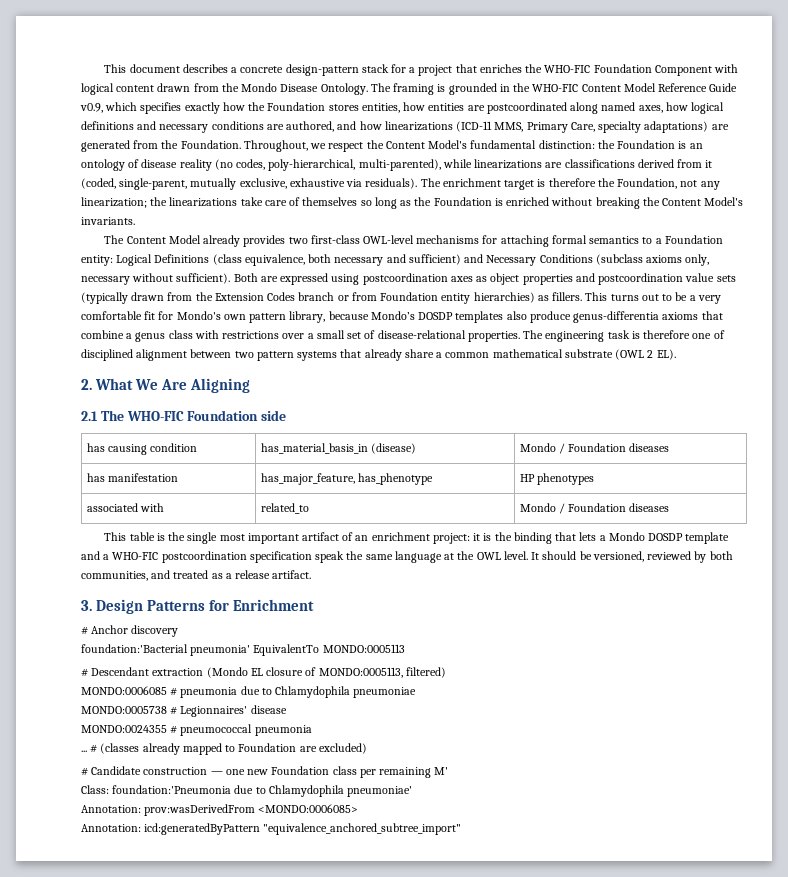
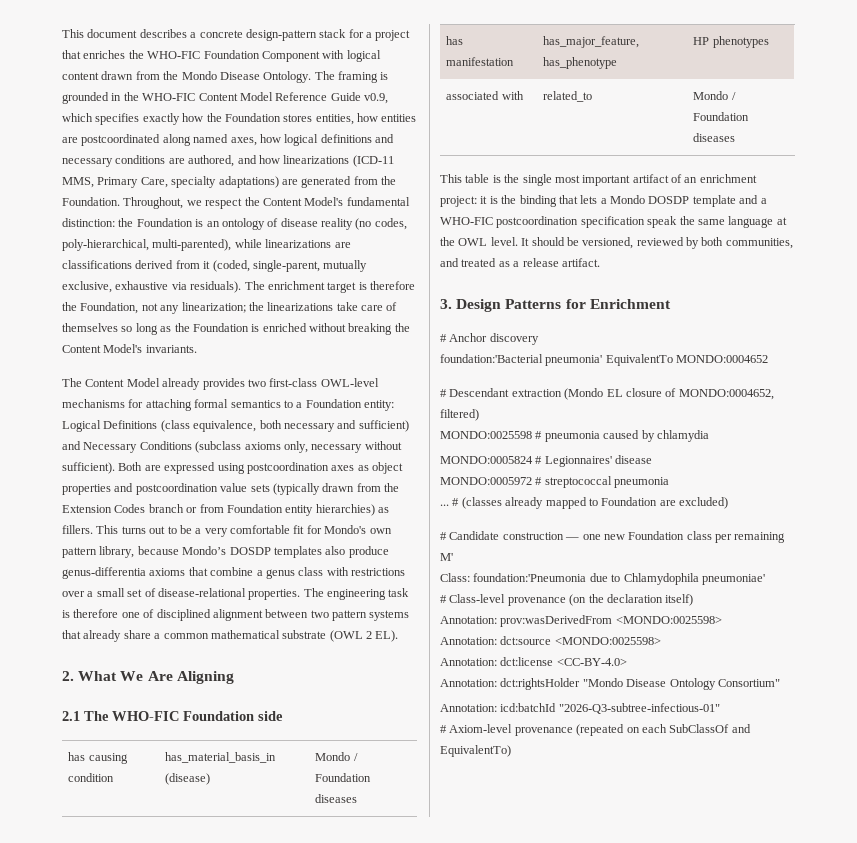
- foundation:'Bacterial pneumonia' EquivalentTo MONDO:0005113
+ foundation:'Bacterial pneumonia' EquivalentTo MONDO:0004652
- # Descendant extraction (Mondo EL closure of MONDO:0005113, filtered)
+ # Descendant extraction (Mondo EL closure of MONDO:0004652, filtered)
- MONDO:0006085 # pneumonia due to Chlamydophila pneumoniae
- MONDO:0005738 # Legionnaires' disease
+ MONDO:0025598 # pneumonia caused by chlamydia
+ MONDO:0005824 # Legionnaires' disease
- MONDO:0024355 # pneumococcal pneumonia
+ MONDO:0005972 # streptococcal pneumonia
+ # Class-level provenance (on the declaration itself)
- Annotation: prov:wasDerivedFrom <MONDO:0006085>
- Annotation: icd:generatedByPattern "equivalence_anchored_subtree_import"
+ Annotation: prov:wasDerivedFrom <MONDO:0025598>
+ Annotation: dct:source <MONDO:0025598>
+ Annotation: dct:license <CC-BY-4.0>
+ Annotation: dct:rightsHolder "Mondo Disease Ontology Consortium"
+ Annotation: icd:batchId "2026-Q3-subtree-infectious-01"
+ # Axiom-level provenance (repeated on each SubClassOf and EquivalentTo)

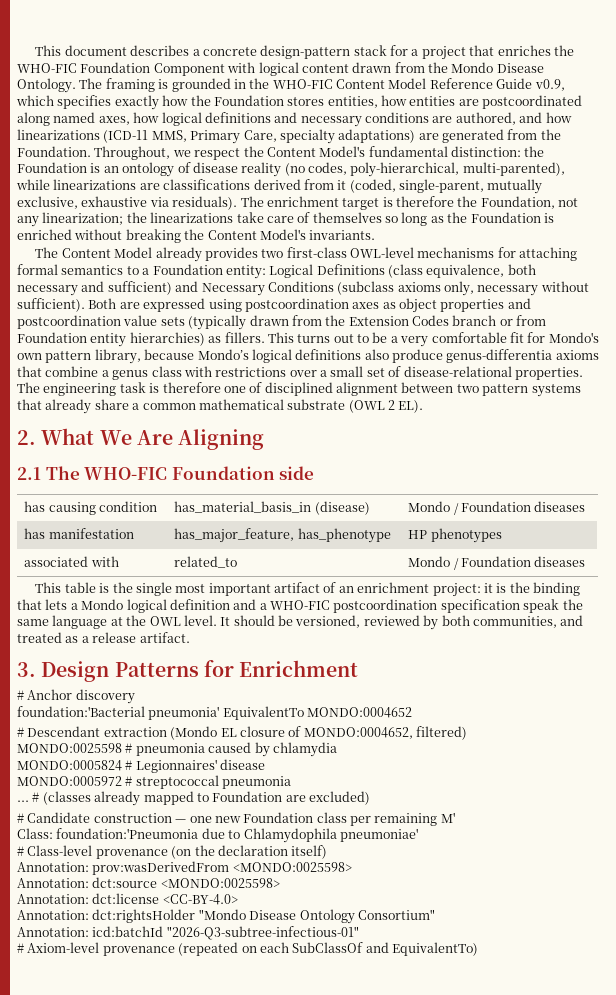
- This turns out to be a very comfortable fit for Mondo's own pattern library, because Mondo’s DOSDP templates also produce genus-differentia axioms that combine a genus class with restrictions over a small set of disease-relational properties.
+ This turns out to be a very comfortable fit for Mondo's own pattern library, because Mondo’s logical definitions also produce genus-differentia axioms that combine a genus class with restrictions over a small set of disease-relational properties.
- This table is the single most important artifact of an enrichment project: it is the binding that lets a Mondo DOSDP template and a WHO-FIC postcoordination specification speak the same language at the OWL level.
+ This table is the single most important artifact of an enrichment project: it is the binding that lets a Mondo logical definition and a WHO-FIC postcoordination specification speak the same language at the OWL level.

